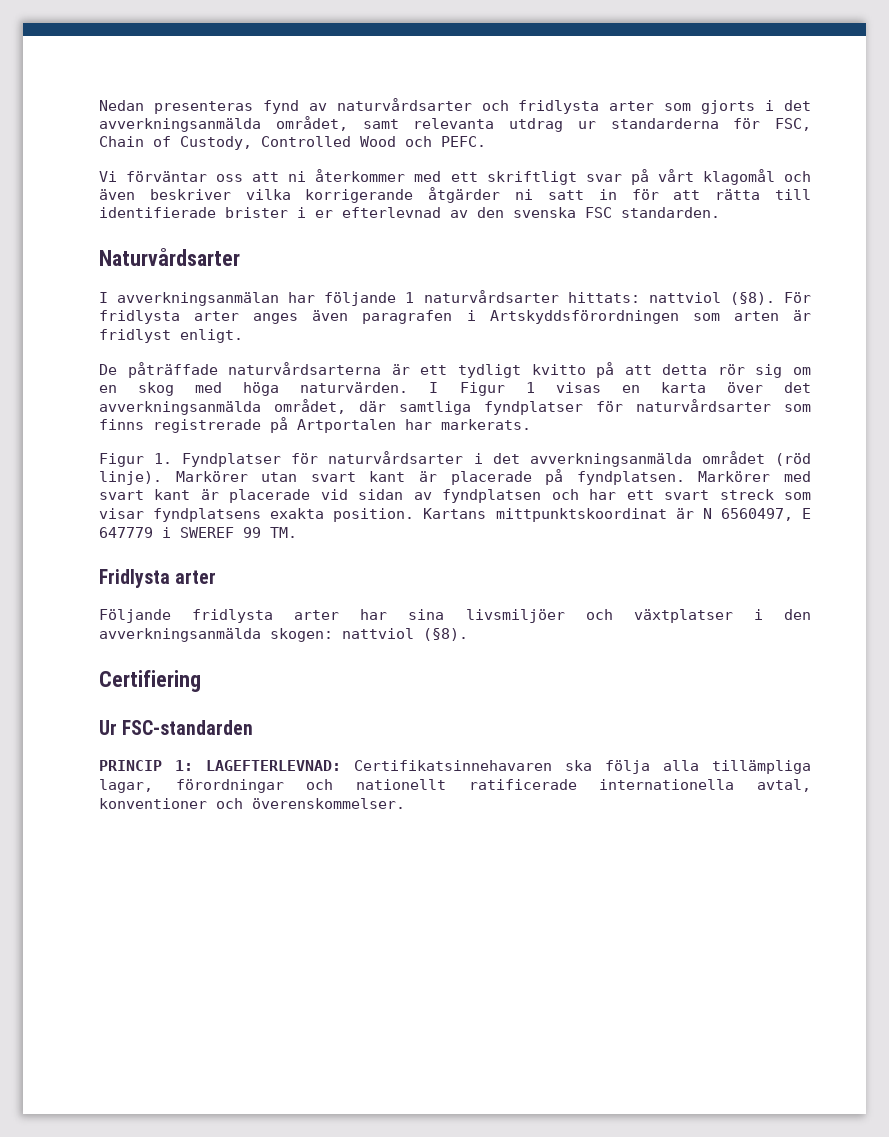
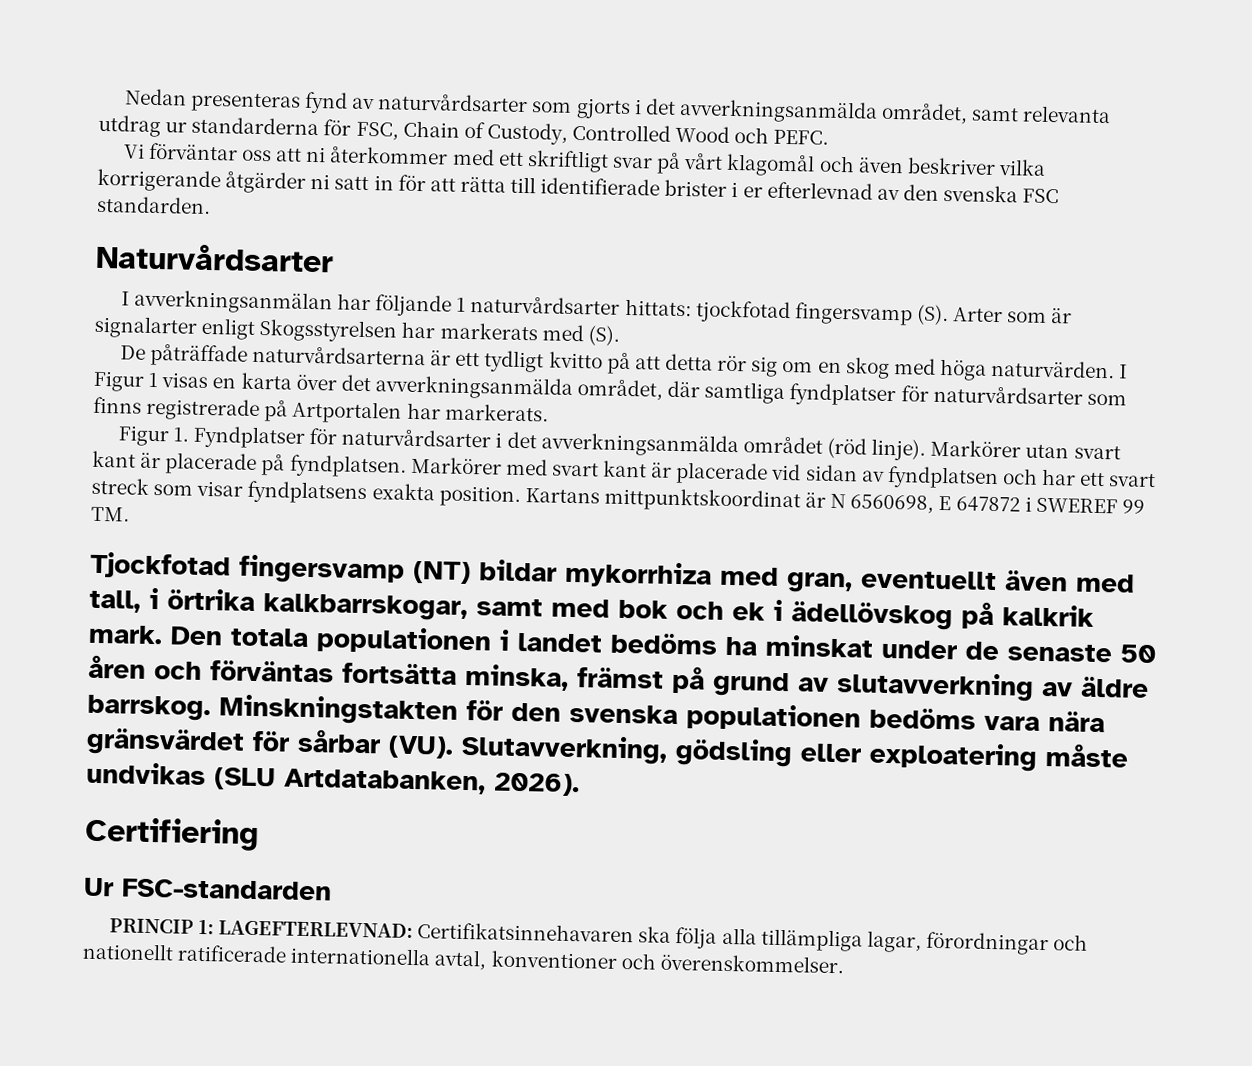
- Nedan presenteras fynd av naturvårdsarter och fridlysta arter som gjorts i det avverkningsanmälda området, samt relevanta utdrag ur standarderna för FSC, Chain of Custody, Controlled Wood och PEFC.
+ Nedan presenteras fynd av naturvårdsarter som gjorts i det avverkningsanmälda området, samt relevanta utdrag ur standarderna för FSC, Chain of Custody, Controlled Wood och PEFC.
- I avverkningsanmälan har följande 1 naturvårdsarter hittats: nattviol (§8). För fridlysta arter anges även paragrafen i Artskyddsförordningen som arten är fridlyst enligt.
+ I avverkningsanmälan har följande 1 naturvårdsarter hittats: tjockfotad fingersvamp (S). Arter som är signalarter enligt Skogsstyrelsen har markerats med (S).
- Kartans mittpunktskoordinat är N 6560497, E 647779 i SWEREF 99 TM.
+ Kartans mittpunktskoordinat är N 6560698, E 647872 i SWEREF 99 TM.
- Fridlysta arter
- Följande fridlysta arter har sina livsmiljöer och växtplatser i den avverkningsanmälda skogen: nattviol (§8).
+ Tjockfotad fingersvamp (NT) bildar mykorrhiza med gran, eventuellt även med tall, i örtrika kalkbarrskogar, samt med bok och ek i ädellövskog på kalkrik mark. Den totala populationen i landet bedöms ha minskat under de senaste 50 åren och förväntas fortsätta minska, främst på grund av slutavverkning av äldre barrskog. Minskningstakten för den svenska populationen bedöms vara nära gränsvärdet för sårbar (VU). Slutavverkning, gödsling eller exploatering måste undvikas (SLU Artdatabanken, 2026).

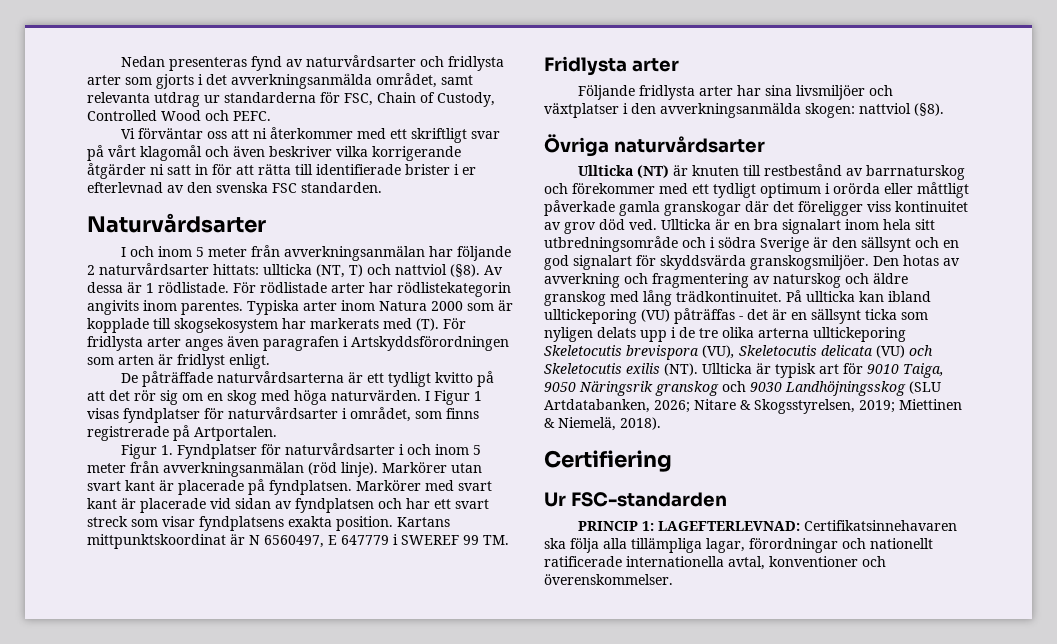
- Nedan presenteras fynd av naturvårdsarter som gjorts i det avverkningsanmälda området, samt relevanta utdrag ur standarderna för FSC, Chain of Custody, Controlled Wood och PEFC.
+ Nedan presenteras fynd av naturvårdsarter och fridlysta arter som gjorts i det avverkningsanmälda området, samt relevanta utdrag ur standarderna för FSC, Chain of Custody, Controlled Wood och PEFC.
- I avverkningsanmälan har följande 1 naturvårdsarter hittats: tjockfotad fingersvamp (S). Arter som är signalarter enligt Skogsstyrelsen har markerats med (S).
+ I och inom 5 meter från avverkningsanmälan har följande 2 naturvårdsarter hittats: ullticka (NT, T) och nattviol (§8). Av dessa är 1 rödlistade. För rödlistade arter har rödlistekategorin angivits inom parentes. Typiska arter inom Natura 2000 som är kopplade till skogsekosystem har markerats med (T). För fridlysta arter anges även paragrafen i Artskyddsförordningen som arten är fridlyst enligt.
- De påträffade naturvårdsarterna är ett tydligt kvitto på att detta rör sig om en skog med höga naturvärden.
+ De påträffade naturvårdsarterna är ett tydligt kvitto på att det rör sig om en skog med höga naturvärden.
- I Figur 1 visas en karta över det avverkningsanmälda området, där samtliga fyndplatser för naturvårdsarter som finns registrerade på Artportalen har markerats.
+ I Figur 1 visas fyndplatser för naturvårdsarter i området, som finns registrerade på Artportalen.
- Figur 1. Fyndplatser för naturvårdsarter i det avverkningsanmälda området (röd linje).
+ Figur 1. Fyndplatser för naturvårdsarter i och inom 5 meter från avverkningsanmälan (röd linje).
- Kartans mittpunktskoordinat är N 6560698, E 647872 i SWEREF 99 TM.
+ Kartans mittpunktskoordinat är N 6560497, E 647779 i SWEREF 99 TM.
- Tjockfotad fingersvamp (NT) bildar mykorrhiza med gran, eventuellt även med tall, i örtrika kalkbarrskogar, samt med bok och ek i ädellövskog på kalkrik mark. Den totala populationen i landet bedöms ha minskat under de senaste 50 åren och förväntas fortsätta minska, främst på grund av slutavverkning av äldre barrskog. Minskningstakten för den svenska populationen bedöms vara nära gränsvärdet för sårbar (VU). Slutavverkning, gödsling eller exploatering måste undvikas (SLU Artdatabanken, 2026).
+ Fridlysta arter
+ Följande fridlysta arter har sina livsmiljöer och växtplatser i den avverkningsanmälda skogen: nattviol (§8).
+ Övriga naturvårdsarter
+ Ullticka (NT) är knuten till restbestånd av barrnaturskog och förekommer med ett tydligt optimum i orörda eller måttligt påverkade gamla granskogar där det föreligger viss kontinuitet av grov död ved. Ullticka är en bra signalart inom hela sitt utbredningsområde och i södra Sverige är den sällsynt och en god signalart för skyddsvärda granskogsmiljöer. Den hotas av avverkning och fragmentering av naturskog och äldre granskog med lång trädkontinuitet. På ullticka kan ibland ulltickeporing (VU) påträffas - det är en sällsynt ticka som nyligen delats upp i de tre olika arterna ulltickeporing Skeletocutis brevispora (VU), Skeletocutis delicata (VU) och Skeletocutis exilis (NT). Ullticka är typisk art för 9010 Taiga, 9050 Näringsrik granskog och 9030 Landhöjningsskog (SLU Artdatabanken, 2026; Nitare & Skogsstyrelsen, 2019; Miettinen & Niemelä, 2018).

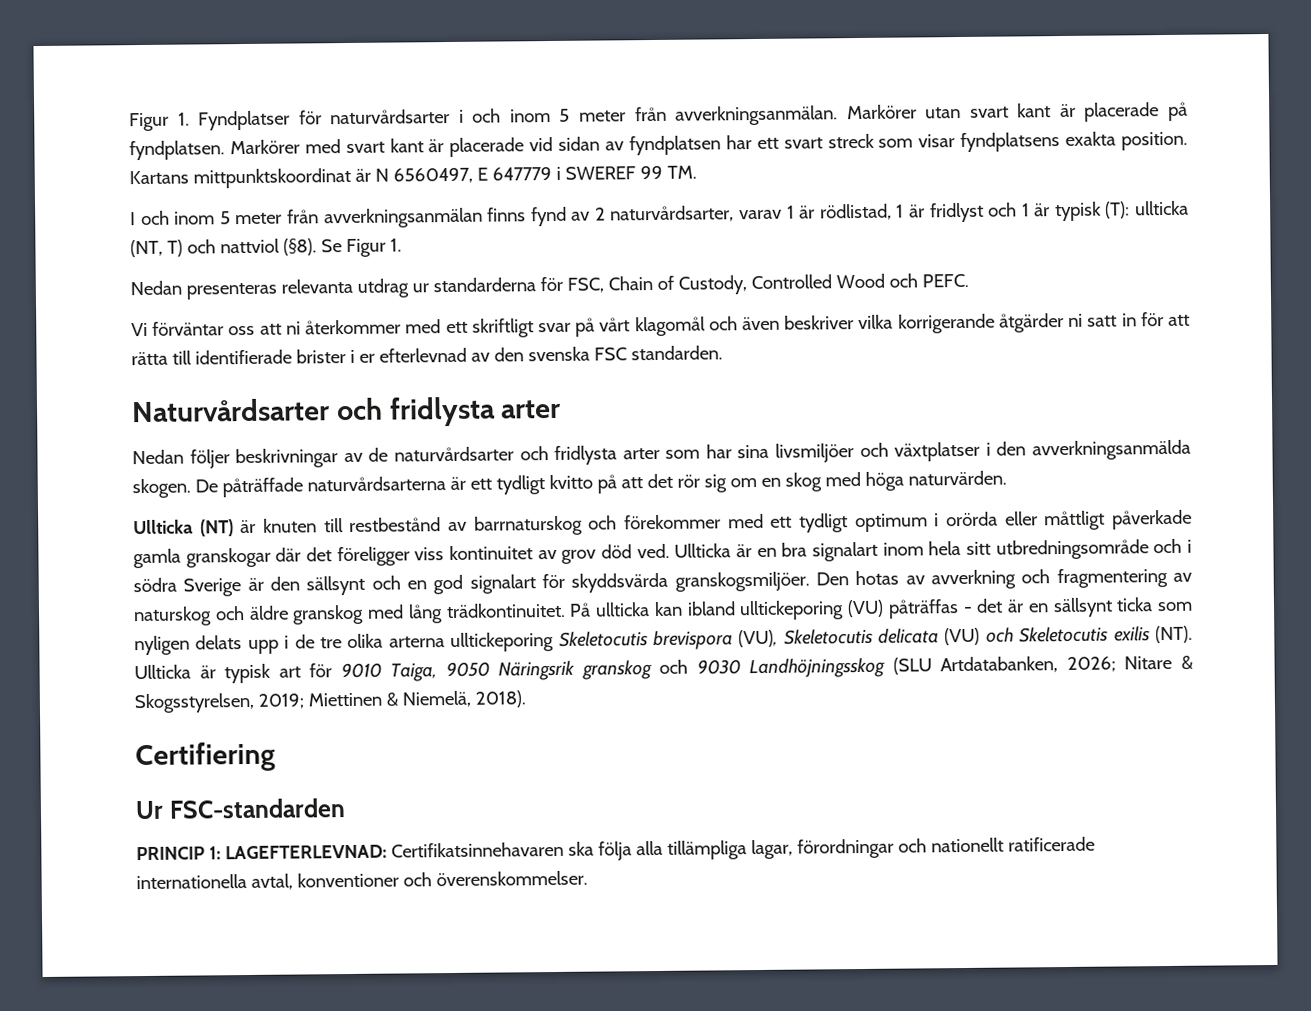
- Nedan presenteras fynd av naturvårdsarter och fridlysta arter som gjorts i det avverkningsanmälda området, samt relevanta utdrag ur standarderna för FSC, Chain of Custody, Controlled Wood och PEFC.
+ Figur 1. Fyndplatser för naturvårdsarter i och inom 5 meter från avverkningsanmälan. Markörer utan svart kant är placerade på fyndplatsen. Markörer med svart kant är placerade vid sidan av fyndplatsen har ett svart streck som visar fyndplatsens exakta position. Kartans mittpunktskoordinat är N 6560497, E 647779 i SWEREF 99 TM.
+ I och inom 5 meter från avverkningsanmälan finns fynd av 2 naturvårdsarter, varav 1 är rödlistad, 1 är fridlyst och 1 är typisk (T): ullticka (NT, T) och nattviol (§8). Se Figur 1.
+ Nedan presenteras relevanta utdrag ur standarderna för FSC, Chain of Custody, Controlled Wood och PEFC.
- Naturvårdsarter
- I och inom 5 meter från avverkningsanmälan har följande 2 naturvårdsarter hittats: ullticka (NT, T) och nattviol (§8). Av dessa är 1 rödlistade. För rödlistade arter har rödlistekategorin angivits inom parentes. Typiska arter inom Natura 2000 som är kopplade till skogsekosystem har markerats med (T). För fridlysta arter anges även paragrafen i Artskyddsförordningen som arten är fridlyst enligt.
- De påträffade naturvårdsarterna är ett tydligt kvitto på att det rör sig om en skog med höga naturvärden. I Figur 1 visas fyndplatser för naturvårdsarter i området, som finns registrerade på Artportalen.
- Figur 1. Fyndplatser för naturvårdsarter i och inom 5 meter från avverkningsanmälan (röd linje). Markörer utan svart kant är placerade på fyndplatsen. Markörer med svart kant är placerade vid sidan av fyndplatsen och har ett svart streck som visar fyndplatsens exakta position. Kartans mittpunktskoordinat är N 6560497, E 647779 i SWEREF 99 TM.
- Fridlysta arter
- Följande fridlysta arter har sina livsmiljöer och växtplatser i den avverkningsanmälda skogen: nattviol (§8).
- Övriga naturvårdsarter
+ Naturvårdsarter och fridlysta arter
+ Nedan följer beskrivningar av de naturvårdsarter och fridlysta arter som har sina livsmiljöer och växtplatser i den avverkningsanmälda skogen. De påträffade naturvårdsarterna är ett tydligt kvitto på att det rör sig om en skog med höga naturvärden.

